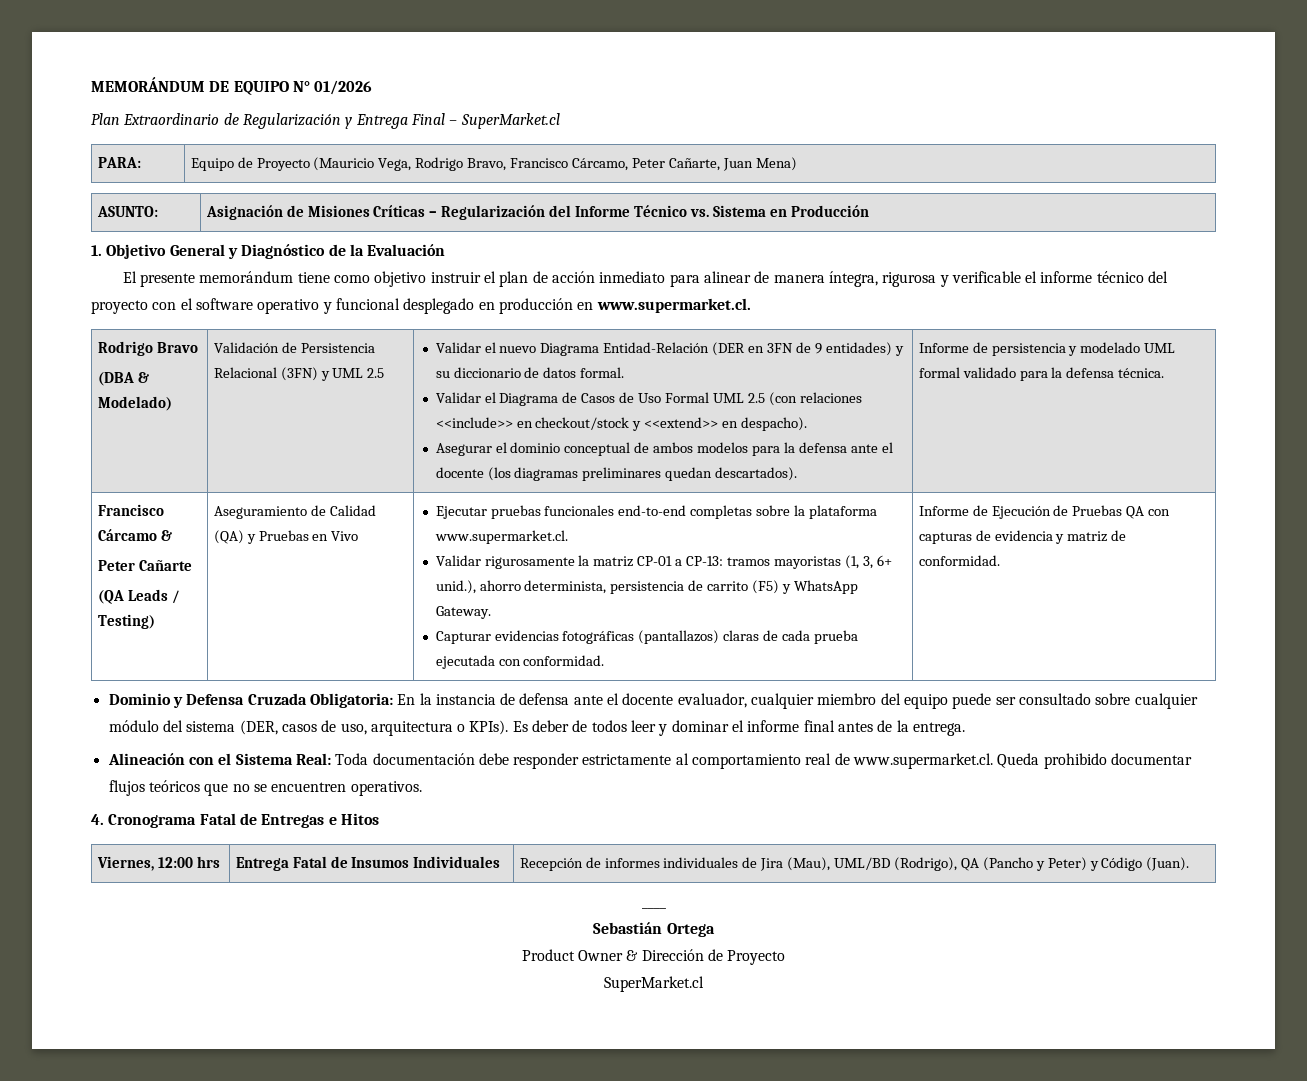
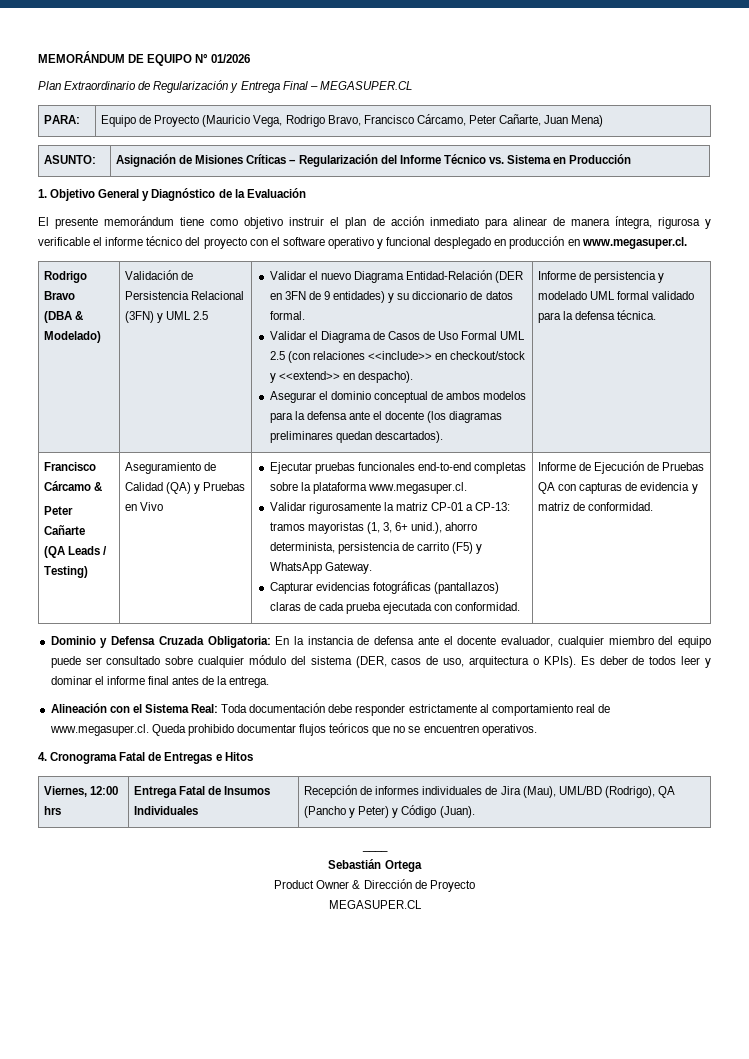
- Plan Extraordinario de Regularización y Entrega Final – SuperMarket.cl
+ Plan Extraordinario de Regularización y Entrega Final – MEGASUPER.CL
- El presente memorándum tiene como objetivo instruir el plan de acción inmediato para alinear de manera íntegra, rigurosa y verificable el informe técnico del proyecto con el software operativo y funcional desplegado en producción en www.supermarket.cl.
+ El presente memorándum tiene como objetivo instruir el plan de acción inmediato para alinear de manera íntegra, rigurosa y verificable el informe técnico del proyecto con el software operativo y funcional desplegado en producción en www.megasuper.cl.
- Ejecutar pruebas funcionales end-to-end completas sobre la plataforma www.supermarket.cl.
+ Ejecutar pruebas funcionales end-to-end completas sobre la plataforma www.megasuper.cl.
- Alineación con el Sistema Real: Toda documentación debe responder estrictamente al comportamiento real de www.supermarket.cl. Queda prohibido documentar flujos teóricos que no se encuentren operativos.
+ Alineación con el Sistema Real: Toda documentación debe responder estrictamente al comportamiento real de www.megasuper.cl. Queda prohibido documentar flujos teóricos que no se encuentren operativos.
  Product Owner & Dirección de Proyecto
- SuperMarket.cl
+ MEGASUPER.CL

